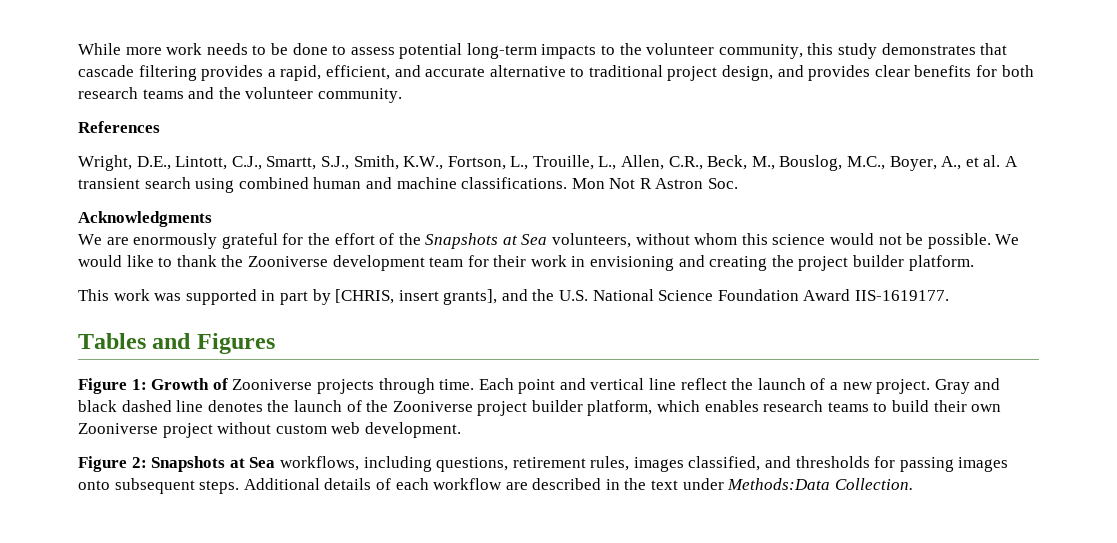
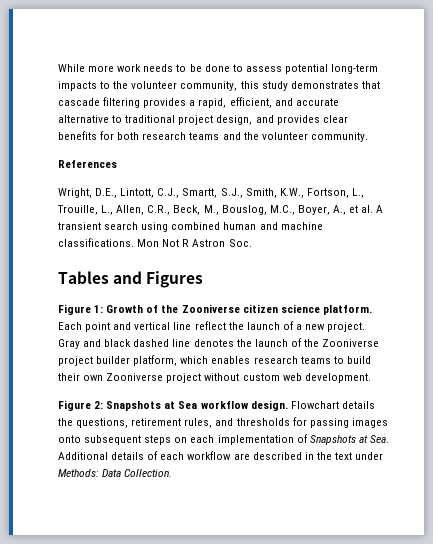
- Acknowledgments
- We are enormously grateful for the effort of the Snapshots at Sea volunteers, without whom this science would not be possible. We would like to thank the Zooniverse development team for their work in envisioning and creating the project builder platform.
- This work was supported in part by [CHRIS, insert grants], and the U.S. National Science Foundation Award IIS-1619177.
- Figure 1: Growth of Zooniverse projects through time.
+ Figure 1: Growth of the Zooniverse citizen science platform.
- Figure 2: Snapshots at Sea workflows, including questions, retirement rules, images classified, and thresholds for passing images onto subsequent steps. Additional details of each workflow are described in the text under Methods:Data Collection.
+ Figure 2: Snapshots at Sea workflow design. Flowchart details the questions, retirement rules, and thresholds for passing images onto subsequent steps on each implementation of Snapshots at Sea. Additional details of each workflow are described in the text under Methods: Data Collection.

